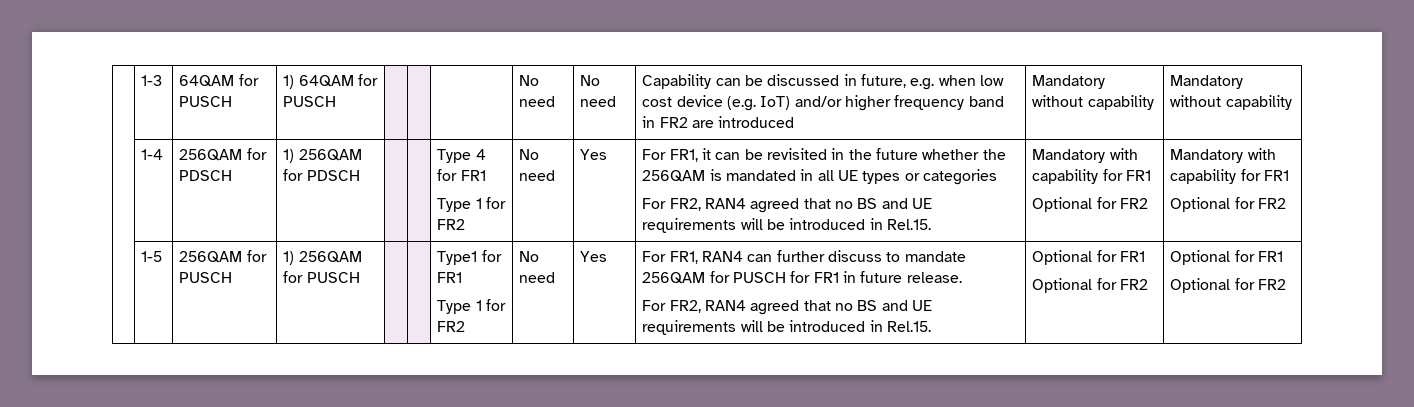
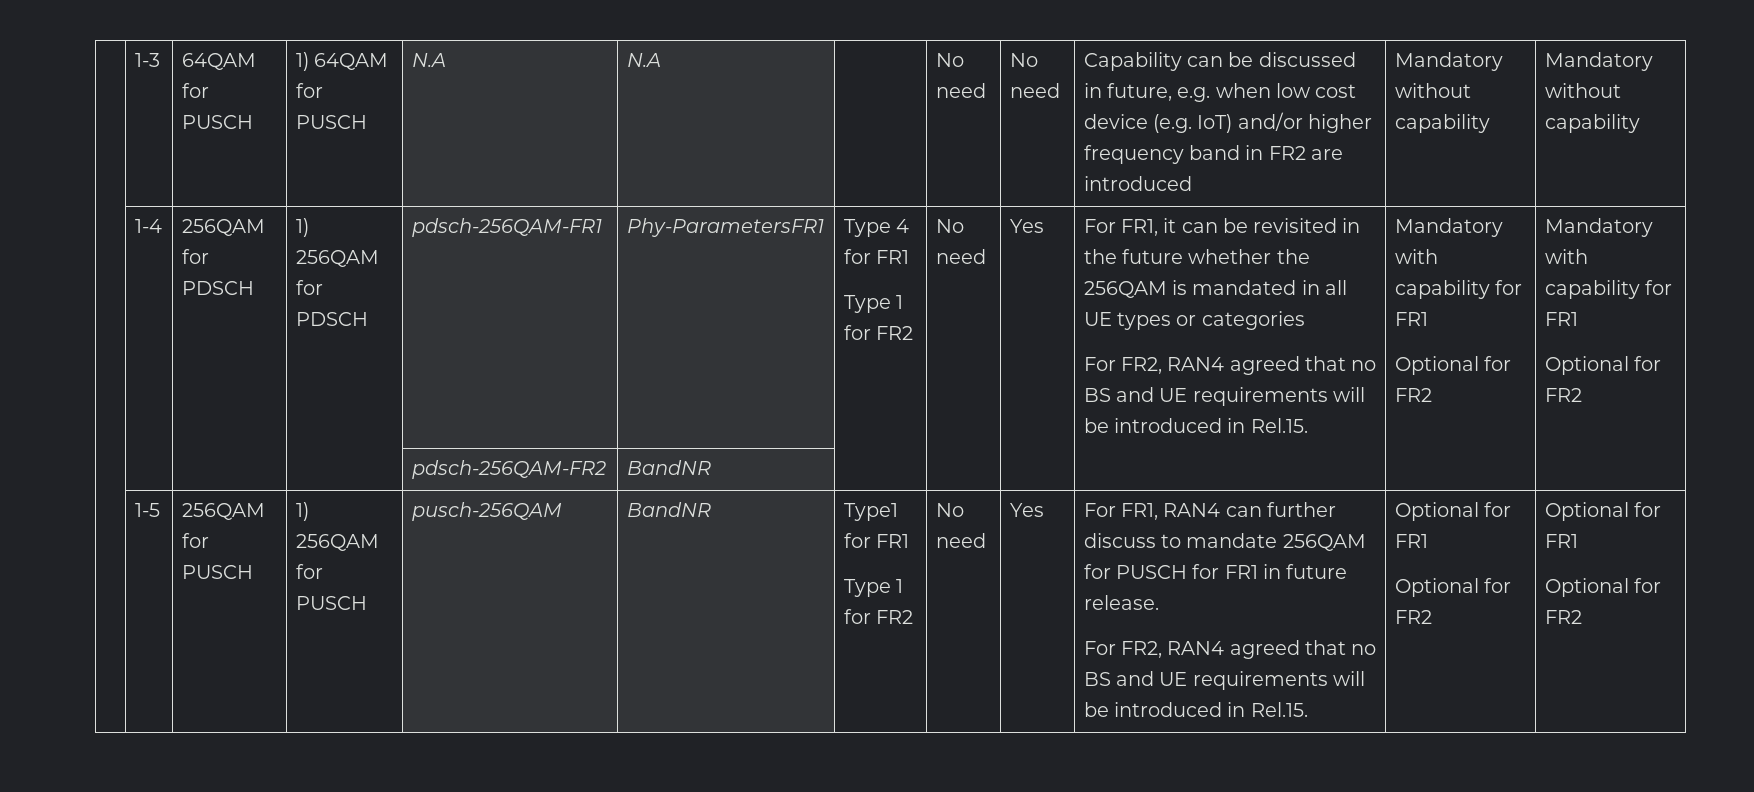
+ N.A | N.A
+ pdsch-256QAM-FR1 | Phy-ParametersFR1
+ | | | | pdsch-256QAM-FR2 | BandNR | | | | | |
+ pusch-256QAM | BandNR

